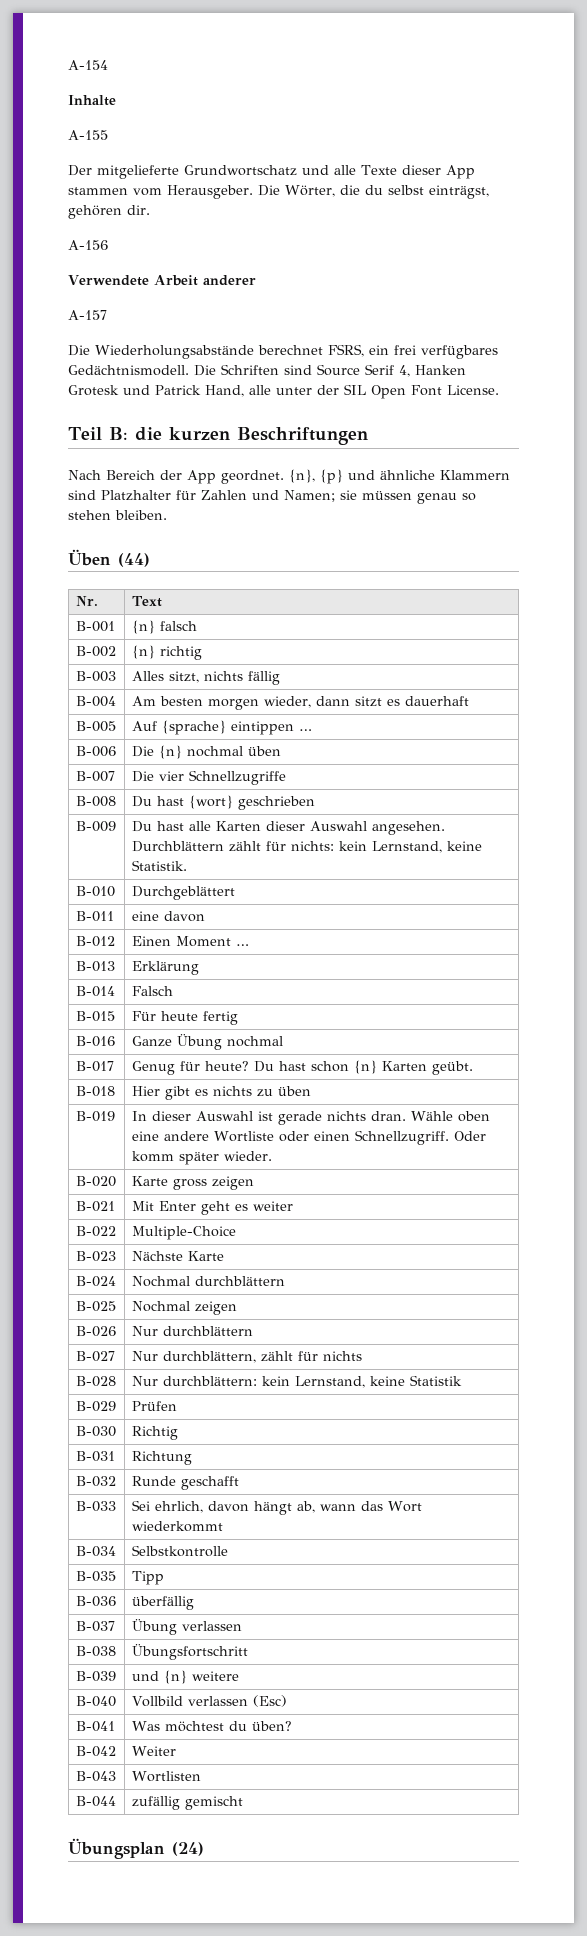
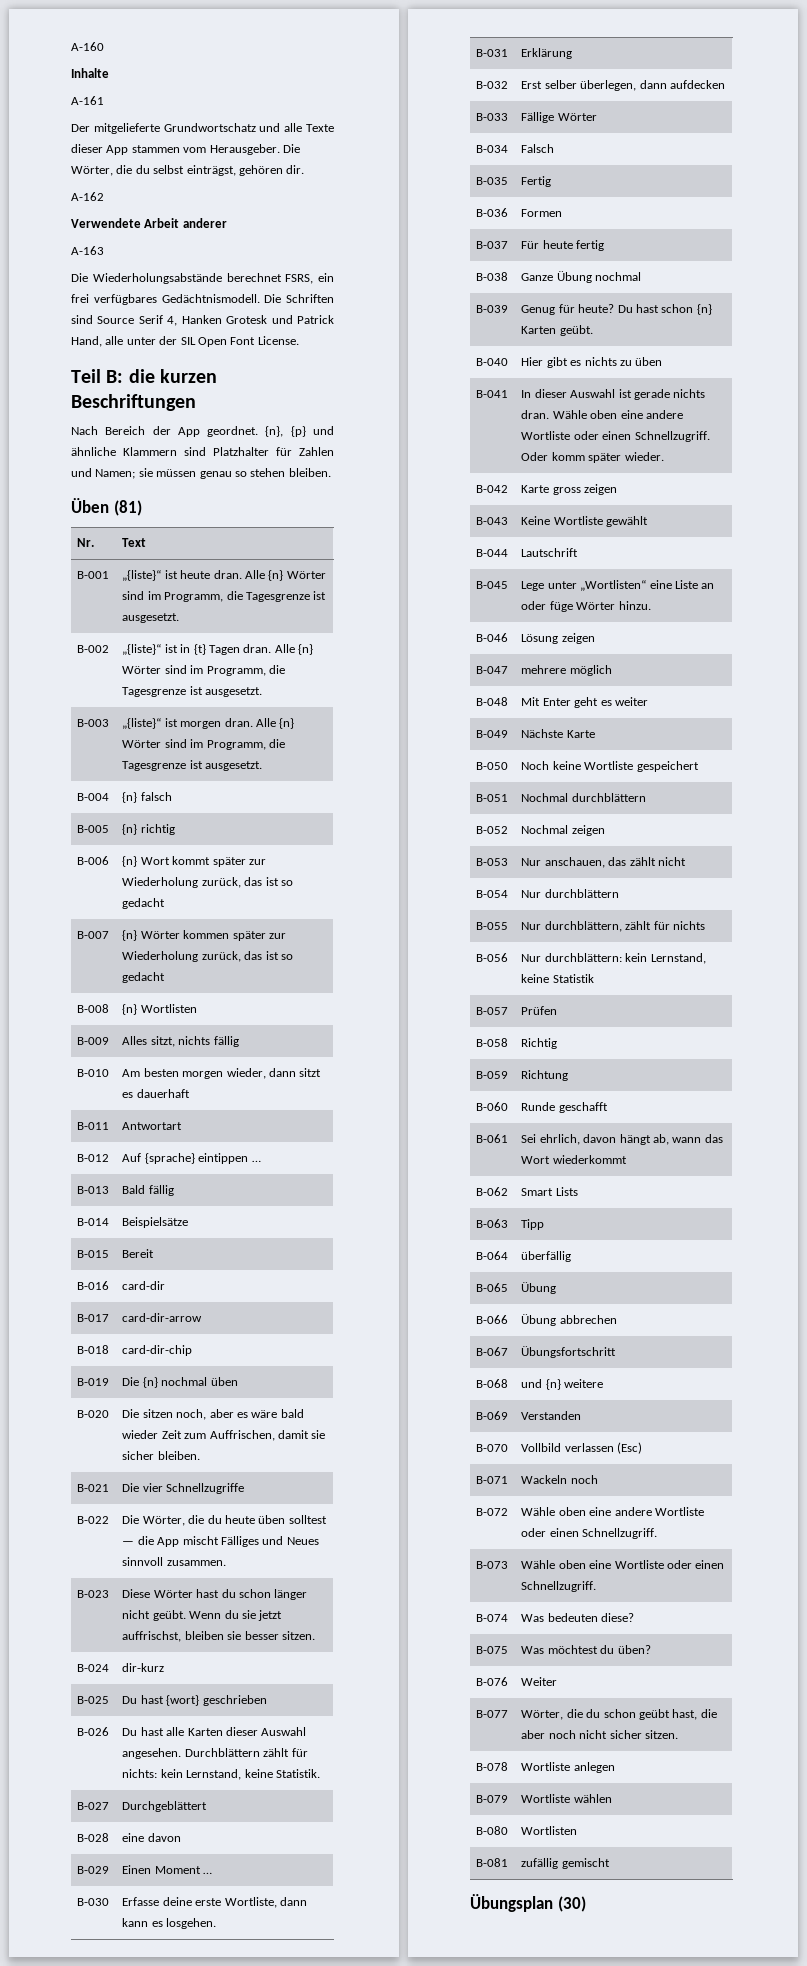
- A-154
+ A-160
- A-155
+ A-161
- A-156
+ A-162
- A-157
+ A-163
- Üben (44)
+ Üben (81)
- B-001 | {n} falsch
+ B-001 | „{liste}“ ist heute dran. Alle {n} Wörter sind im Programm, die Tagesgrenze ist ausgesetzt.
+ B-002 | „{liste}“ ist in {t} Tagen dran. Alle {n} Wörter sind im Programm, die Tagesgrenze ist ausgesetzt.
+ B-003 | „{liste}“ ist morgen dran. Alle {n} Wörter sind im Programm, die Tagesgrenze ist ausgesetzt.
+ B-004 | {n} falsch
- B-002 | {n} richtig
+ B-005 | {n} richtig
- B-003 | Alles sitzt, nichts fällig
+ B-006 | {n} Wort kommt später zur Wiederholung zurück, das ist so gedacht
+ B-007 | {n} Wörter kommen später zur Wiederholung zurück, das ist so gedacht
+ B-008 | {n} Wortlisten
+ B-009 | Alles sitzt, nichts fällig
- B-004 | Am besten morgen wieder, dann sitzt es dauerhaft
+ B-010 | Am besten morgen wieder, dann sitzt es dauerhaft
- B-005 | Auf {sprache} eintippen …
+ B-011 | Antwortart
+ B-012 | Auf {sprache} eintippen …
- B-006 | Die {n} nochmal üben
- B-007 | Die vier Schnellzugriffe
- B-008 | Du hast {wort} geschrieben
+ B-013 | Bald fällig
+ B-014 | Beispielsätze
+ B-015 | Bereit
+ B-016 | card-dir
+ B-017 | card-dir-arrow
+ B-018 | card-dir-chip
+ B-019 | Die {n} nochmal üben
+ B-020 | Die sitzen noch, aber es wäre bald wieder Zeit zum Auffrischen, damit sie sicher bleiben.
+ B-021 | Die vier Schnellzugriffe
+ B-022 | Die Wörter, die du heute üben solltest — die App mischt Fälliges und Neues sinnvoll zusammen.
+ B-023 | Diese Wörter hast du schon länger nicht geübt. Wenn du sie jetzt auffrischst, bleiben sie besser sitzen.
+ B-024 | dir-kurz
+ B-025 | Du hast {wort} geschrieben
- B-009 | Du hast alle Karten dieser Auswahl angesehen. Durchblättern zählt für nichts: kein Lernstand, keine Statistik.
+ B-026 | Du hast alle Karten dieser Auswahl angesehen. Durchblättern zählt für nichts: kein Lernstand, keine Statistik.
- B-010 | Durchgeblättert
+ B-027 | Durchgeblättert
- B-011 | eine davon
+ B-028 | eine davon
- B-012 | Einen Moment …
+ B-029 | Einen Moment …
- B-013 | Erklärung
- B-014 | Falsch
- B-015 | Für heute fertig
+ B-030 | Erfasse deine erste Wortliste, dann kann es losgehen.
+ B-031 | Erklärung
+ B-032 | Erst selber überlegen, dann aufdecken
+ B-033 | Fällige Wörter
+ B-034 | Falsch
+ B-035 | Fertig
+ B-036 | Formen
+ B-037 | Für heute fertig
- B-016 | Ganze Übung nochmal
+ B-038 | Ganze Übung nochmal
- B-017 | Genug für heute? Du hast schon {n} Karten geübt.
+ B-039 | Genug für heute? Du hast schon {n} Karten geübt.
- B-018 | Hier gibt es nichts zu üben
+ B-040 | Hier gibt es nichts zu üben
- B-019 | In dieser Auswahl ist gerade nichts dran. Wähle oben eine andere Wortliste oder einen Schnellzugriff. Oder komm später wieder.
+ B-041 | In dieser Auswahl ist gerade nichts dran. Wähle oben eine andere Wortliste oder einen Schnellzugriff. Oder komm später wieder.
- B-020 | Karte gross zeigen
+ B-042 | Karte gross zeigen
- B-021 | Mit Enter geht es weiter
+ B-043 | Keine Wortliste gewählt
+ B-044 | Lautschrift
+ B-045 | Lege unter „Wortlisten“ eine Liste an oder füge Wörter hinzu.
+ B-046 | Lösung zeigen
+ B-047 | mehrere möglich
+ B-048 | Mit Enter geht es weiter
- B-022 | Multiple-Choice
- B-023 | Nächste Karte
+ B-049 | Nächste Karte
- B-024 | Nochmal durchblättern
+ B-050 | Noch keine Wortliste gespeichert
+ B-051 | Nochmal durchblättern
- B-025 | Nochmal zeigen
+ B-052 | Nochmal zeigen
- B-026 | Nur durchblättern
+ B-053 | Nur anschauen, das zählt nicht
+ B-054 | Nur durchblättern
- B-027 | Nur durchblättern, zählt für nichts
+ B-055 | Nur durchblättern, zählt für nichts
- B-028 | Nur durchblättern: kein Lernstand, keine Statistik
+ B-056 | Nur durchblättern: kein Lernstand, keine Statistik
- B-029 | Prüfen
+ B-057 | Prüfen
- B-030 | Richtig
+ B-058 | Richtig
- B-031 | Richtung
+ B-059 | Richtung
- B-032 | Runde geschafft
+ B-060 | Runde geschafft
- B-033 | Sei ehrlich, davon hängt ab, wann das Wort wiederkommt
+ B-061 | Sei ehrlich, davon hängt ab, wann das Wort wiederkommt
- B-034 | Selbstkontrolle
- B-035 | Tipp
+ B-062 | Smart Lists
+ B-063 | Tipp
- B-036 | überfällig
+ B-064 | überfällig
- B-037 | Übung verlassen
- B-038 | Übungsfortschritt
+ B-065 | Übung
+ B-066 | Übung abbrechen
+ B-067 | Übungsfortschritt
- B-039 | und {n} weitere
+ B-068 | und {n} weitere
- B-040 | Vollbild verlassen (Esc)
+ B-069 | Verstanden
+ B-070 | Vollbild verlassen (Esc)
- B-041 | Was möchtest du üben?
+ B-071 | Wackeln noch
+ B-072 | Wähle oben eine andere Wortliste oder einen Schnellzugriff.
+ B-073 | Wähle oben eine Wortliste oder einen Schnellzugriff.
+ B-074 | Was bedeuten diese?
+ B-075 | Was möchtest du üben?
- B-042 | Weiter
+ B-076 | Weiter
- B-043 | Wortlisten
- B-044 | zufällig gemischt
+ B-077 | Wörter, die du schon geübt hast, die aber noch nicht sicher sitzen.
+ B-078 | Wortliste anlegen
+ B-079 | Wortliste wählen
+ B-080 | Wortlisten
+ B-081 | zufällig gemischt
- Übungsplan (24)
+ Übungsplan (30)

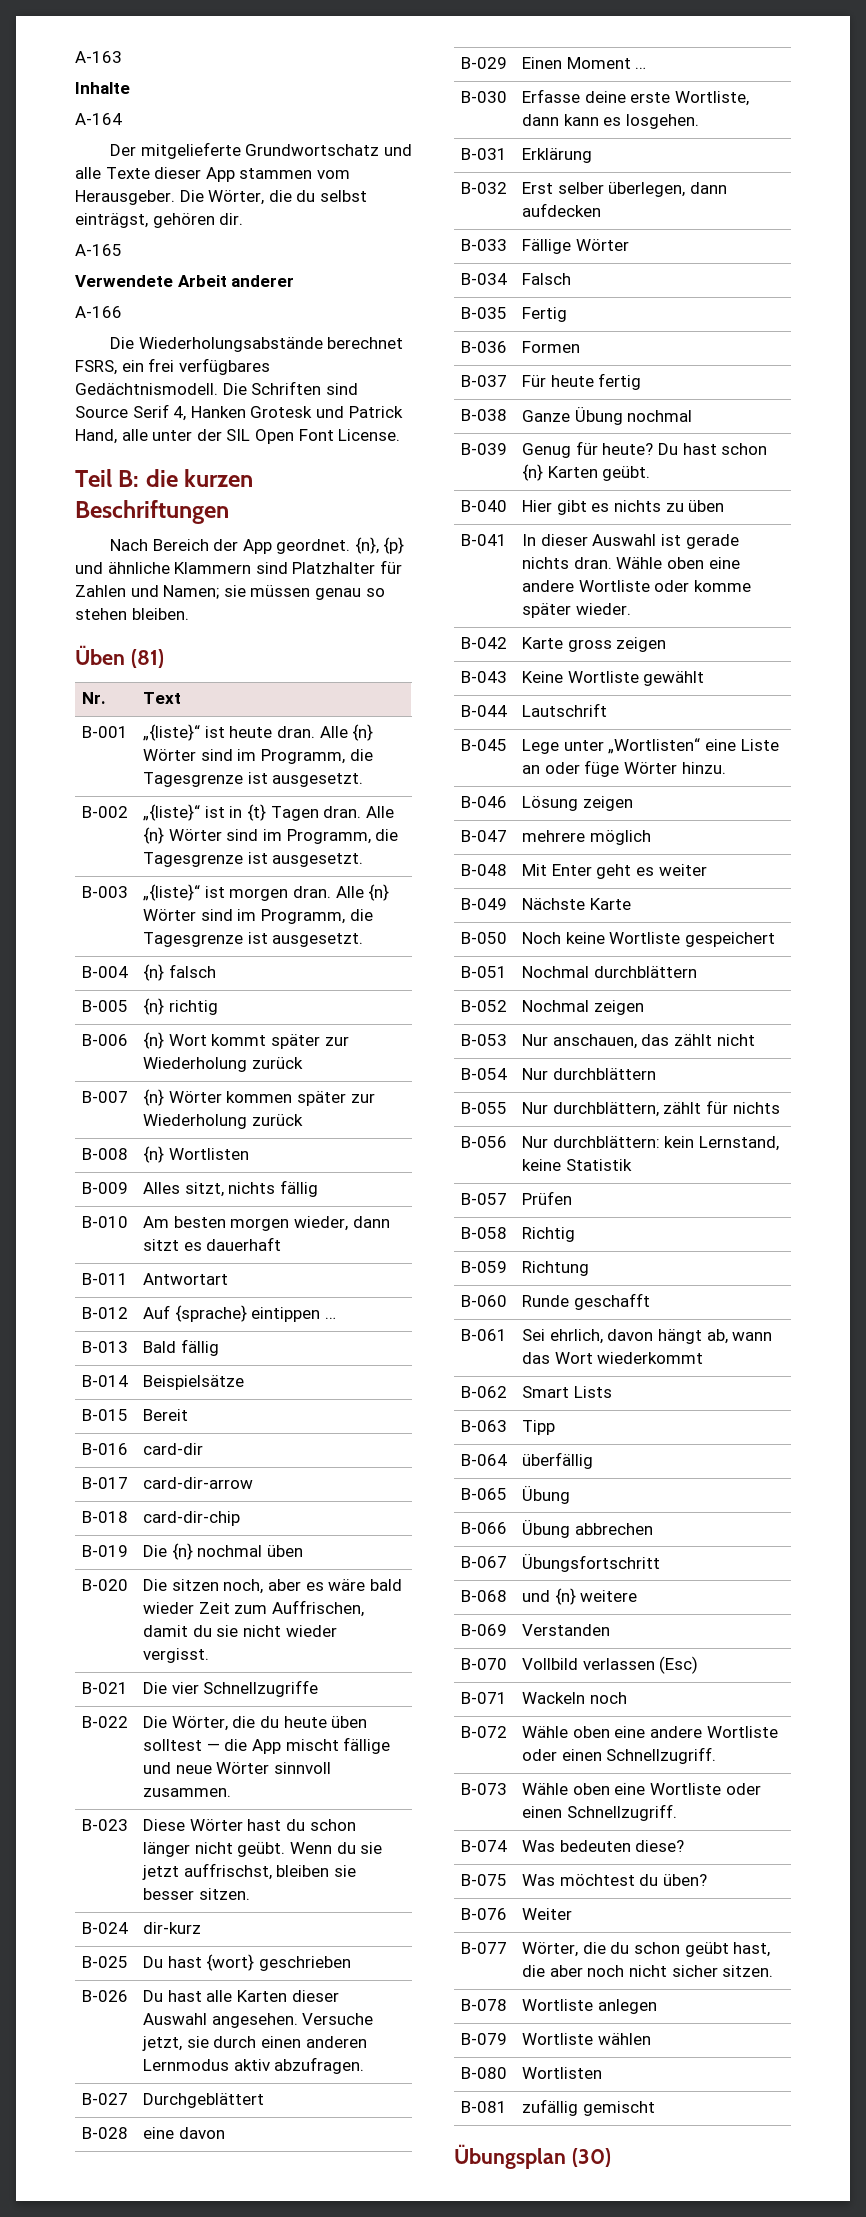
- A-160
+ A-163
- A-161
+ A-164
- A-162
+ A-165
- A-163
+ A-166
- B-006 | {n} Wort kommt später zur Wiederholung zurück, das ist so gedacht
+ B-006 | {n} Wort kommt später zur Wiederholung zurück
- B-007 | {n} Wörter kommen später zur Wiederholung zurück, das ist so gedacht
+ B-007 | {n} Wörter kommen später zur Wiederholung zurück
- B-020 | Die sitzen noch, aber es wäre bald wieder Zeit zum Auffrischen, damit sie sicher bleiben.
+ B-020 | Die sitzen noch, aber es wäre bald wieder Zeit zum Auffrischen, damit du sie nicht wieder vergisst.
- B-022 | Die Wörter, die du heute üben solltest — die App mischt Fälliges und Neues sinnvoll zusammen.
+ B-022 | Die Wörter, die du heute üben solltest — die App mischt fällige und neue Wörter sinnvoll zusammen.
- B-026 | Du hast alle Karten dieser Auswahl angesehen. Durchblättern zählt für nichts: kein Lernstand, keine Statistik.
+ B-026 | Du hast alle Karten dieser Auswahl angesehen. Versuche jetzt, sie durch einen anderen Lernmodus aktiv abzufragen.
- B-041 | In dieser Auswahl ist gerade nichts dran. Wähle oben eine andere Wortliste oder einen Schnellzugriff. Oder komm später wieder.
+ B-041 | In dieser Auswahl ist gerade nichts dran. Wähle oben eine andere Wortliste oder komme später wieder.

